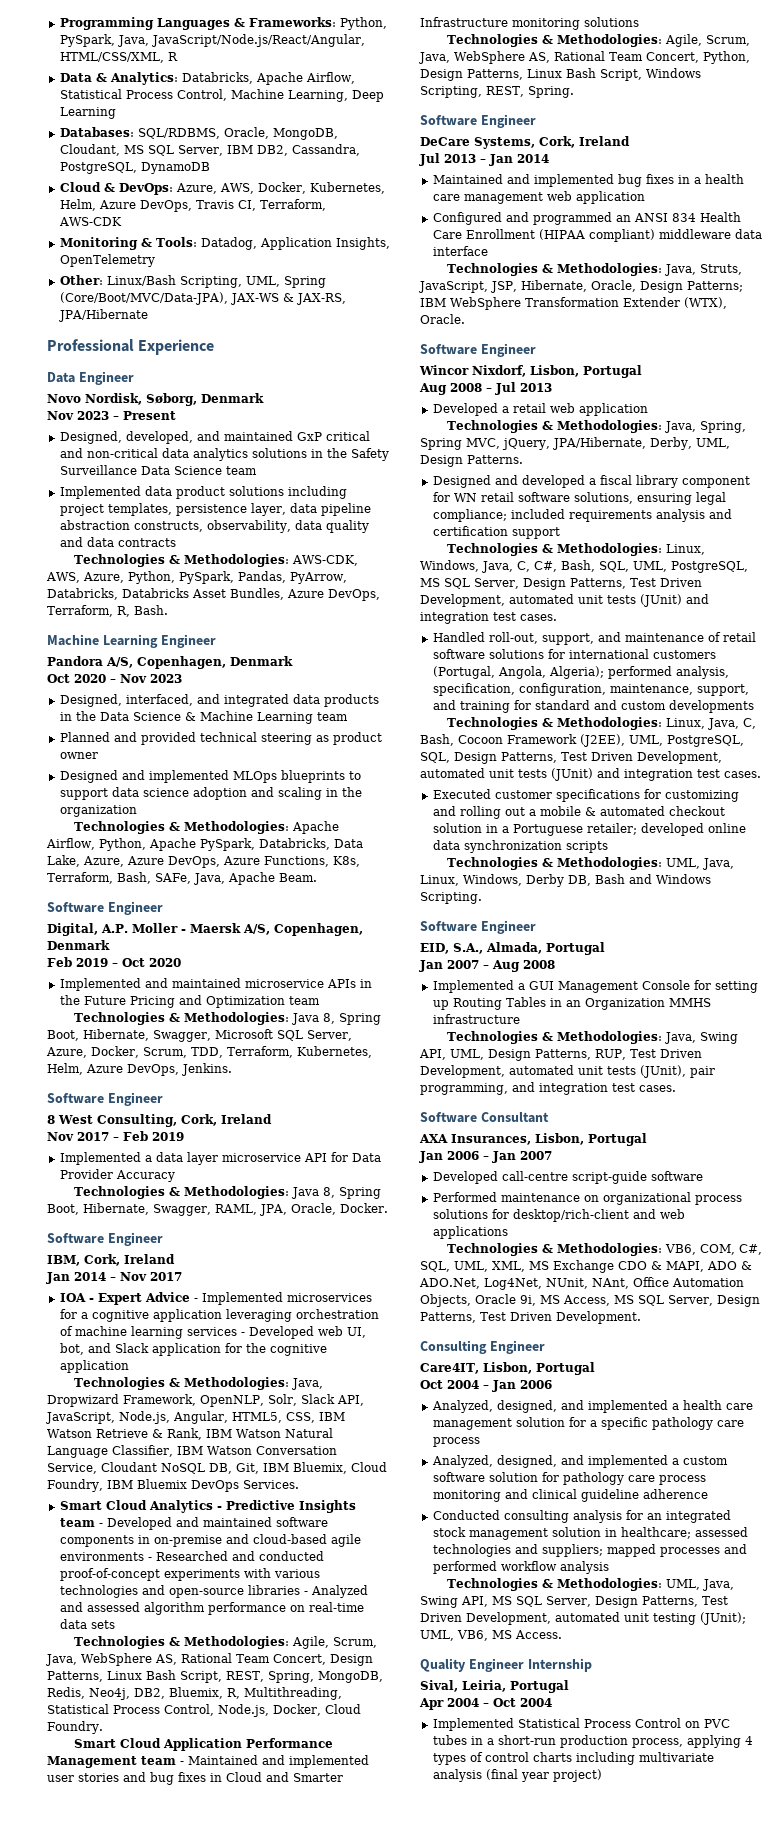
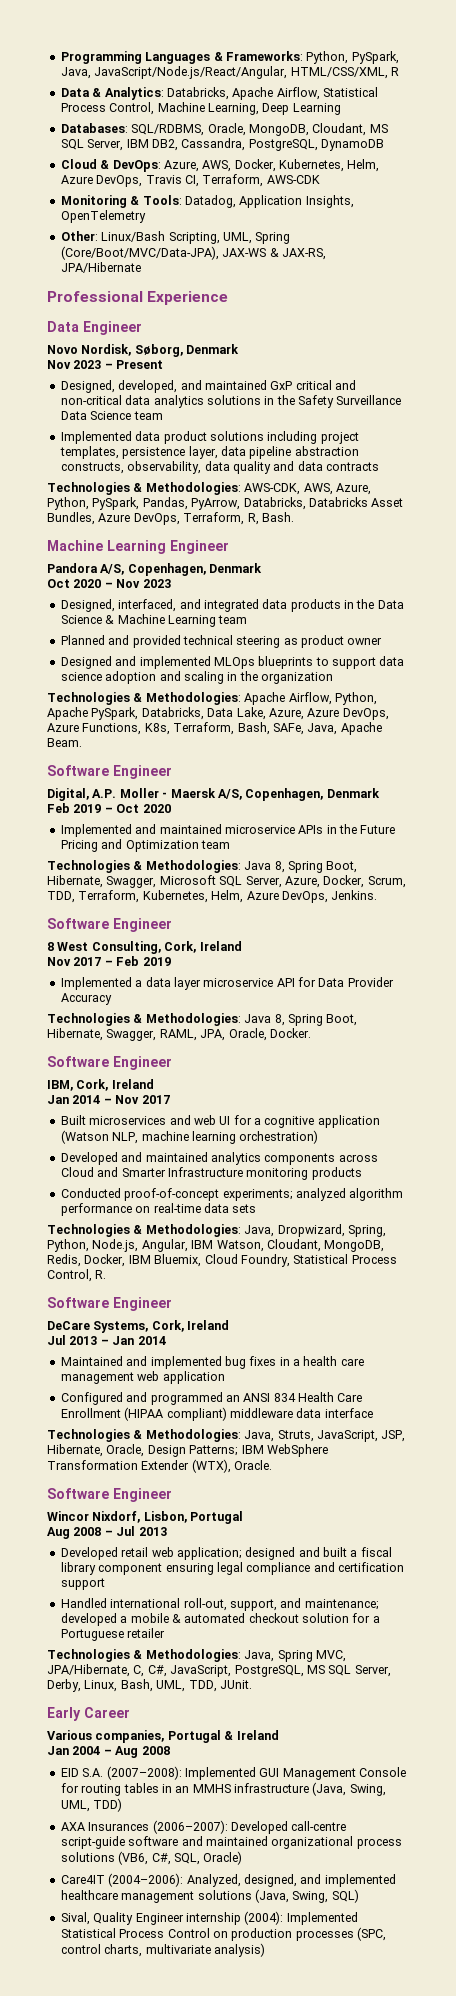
- IOA - Expert Advice - Implemented microservices for a cognitive application leveraging orchestration of machine learning services - Developed web UI, bot, and Slack application for the cognitive application
- Technologies & Methodologies: Java, Dropwizard Framework, OpenNLP, Solr, Slack API, JavaScript, Node.js, Angular, HTML5, CSS, IBM Watson Retrieve & Rank, IBM Watson Natural Language Classifier, IBM Watson Conversation Service, Cloudant NoSQL DB, Git, IBM Bluemix, Cloud Foundry, IBM Bluemix DevOps Services.
- Smart Cloud Analytics - Predictive Insights team - Developed and maintained software components in on-premise and cloud-based agile environments - Researched and conducted proof-of-concept experiments with various technologies and open-source libraries - Analyzed and assessed algorithm performance on real-time data sets
+ Built microservices and web UI for a cognitive application (Watson NLP, machine learning orchestration)
+ Developed and maintained analytics components across Cloud and Smarter Infrastructure monitoring products
+ Conducted proof-of-concept experiments; analyzed algorithm performance on real-time data sets
- Technologies & Methodologies: Agile, Scrum, Java, WebSphere AS, Rational Team Concert, Design Patterns, Linux Bash Script, REST, Spring, MongoDB, Redis, Neo4j, DB2, Bluemix, R, Multithreading, Statistical Process Control, Node.js, Docker, Cloud Foundry.
- Smart Cloud Application Performance Management team - Maintained and implemented user stories and bug fixes in Cloud and Smarter Infrastructure monitoring solutions
- Technologies & Methodologies: Agile, Scrum, Java, WebSphere AS, Rational Team Concert, Python, Design Patterns, Linux Bash Script, Windows Scripting, REST, Spring.
+ Technologies & Methodologies: Java, Dropwizard, Spring, Python, Node.js, Angular, IBM Watson, Cloudant, MongoDB, Redis, Docker, IBM Bluemix, Cloud Foundry, Statistical Process Control, R.
- Developed a retail web application
- Technologies & Methodologies: Java, Spring, Spring MVC, jQuery, JPA/Hibernate, Derby, UML, Design Patterns.
- Designed and developed a fiscal library component for WN retail software solutions, ensuring legal compliance; included requirements analysis and certification support
- Technologies & Methodologies: Linux, Windows, Java, C, C#, Bash, SQL, UML, PostgreSQL, MS SQL Server, Design Patterns, Test Driven Development, automated unit tests (JUnit) and integration test cases.
+ Developed retail web application; designed and built a fiscal library component ensuring legal compliance and certification support
- Handled roll-out, support, and maintenance of retail software solutions for international customers (Portugal, Angola, Algeria); performed analysis, specification, configuration, maintenance, support, and training for standard and custom developments
- Technologies & Methodologies: Linux, Java, C, Bash, Cocoon Framework (J2EE), UML, PostgreSQL, SQL, Design Patterns, Test Driven Development, automated unit tests (JUnit) and integration test cases.
- Executed customer specifications for customizing and rolling out a mobile & automated checkout solution in a Portuguese retailer; developed online data synchronization scripts
- Technologies & Methodologies: UML, Java, Linux, Windows, Derby DB, Bash and Windows Scripting.
- Software Engineer
- EID, S.A., Almada, Portugal
- Jan 2007 – Aug 2008
- Implemented a GUI Management Console for setting up Routing Tables in an Organization MMHS infrastructure
- Technologies & Methodologies: Java, Swing API, UML, Design Patterns, RUP, Test Driven Development, automated unit tests (JUnit), pair programming, and integration test cases.
- Software Consultant
- AXA Insurances, Lisbon, Portugal
- Jan 2006 – Jan 2007
- Developed call-centre script-guide software
- Performed maintenance on organizational process solutions for desktop/rich-client and web applications
- Technologies & Methodologies: VB6, COM, C#, SQL, UML, XML, MS Exchange CDO & MAPI, ADO & ADO.Net, Log4Net, NUnit, NAnt, Office Automation Objects, Oracle 9i, MS Access, MS SQL Server, Design Patterns, Test Driven Development.
- Consulting Engineer
- Care4IT, Lisbon, Portugal
- Oct 2004 – Jan 2006
- Analyzed, designed, and implemented a health care management solution for a specific pathology care process
- Analyzed, designed, and implemented a custom software solution for pathology care process monitoring and clinical guideline adherence
- Conducted consulting analysis for an integrated stock management solution in healthcare; assessed technologies and suppliers; mapped processes and performed workflow analysis
- Technologies & Methodologies: UML, Java, Swing API, MS SQL Server, Design Patterns, Test Driven Development, automated unit testing (JUnit); UML, VB6, MS Access.
- Quality Engineer Internship
- Sival, Leiria, Portugal
- Apr 2004 – Oct 2004
- Implemented Statistical Process Control on PVC tubes in a short-run production process, applying 4 types of control charts including multivariate analysis (final year project)
+ Handled international roll-out, support, and maintenance; developed a mobile & automated checkout solution for a Portuguese retailer
+ Technologies & Methodologies: Java, Spring MVC, JPA/Hibernate, C, C#, JavaScript, PostgreSQL, MS SQL Server, Derby, Linux, Bash, UML, TDD, JUnit.
+ Early Career
+ Various companies, Portugal & Ireland
+ Jan 2004 – Aug 2008
+ EID S.A. (2007–2008): Implemented GUI Management Console for routing tables in an MMHS infrastructure (Java, Swing, UML, TDD)
+ AXA Insurances (2006–2007): Developed call-centre script-guide software and maintained organizational process solutions (VB6, C#, SQL, Oracle)
+ Care4IT (2004–2006): Analyzed, designed, and implemented healthcare management solutions (Java, Swing, SQL)
+ Sival, Quality Engineer internship (2004): Implemented Statistical Process Control on production processes (SPC, control charts, multivariate analysis)

